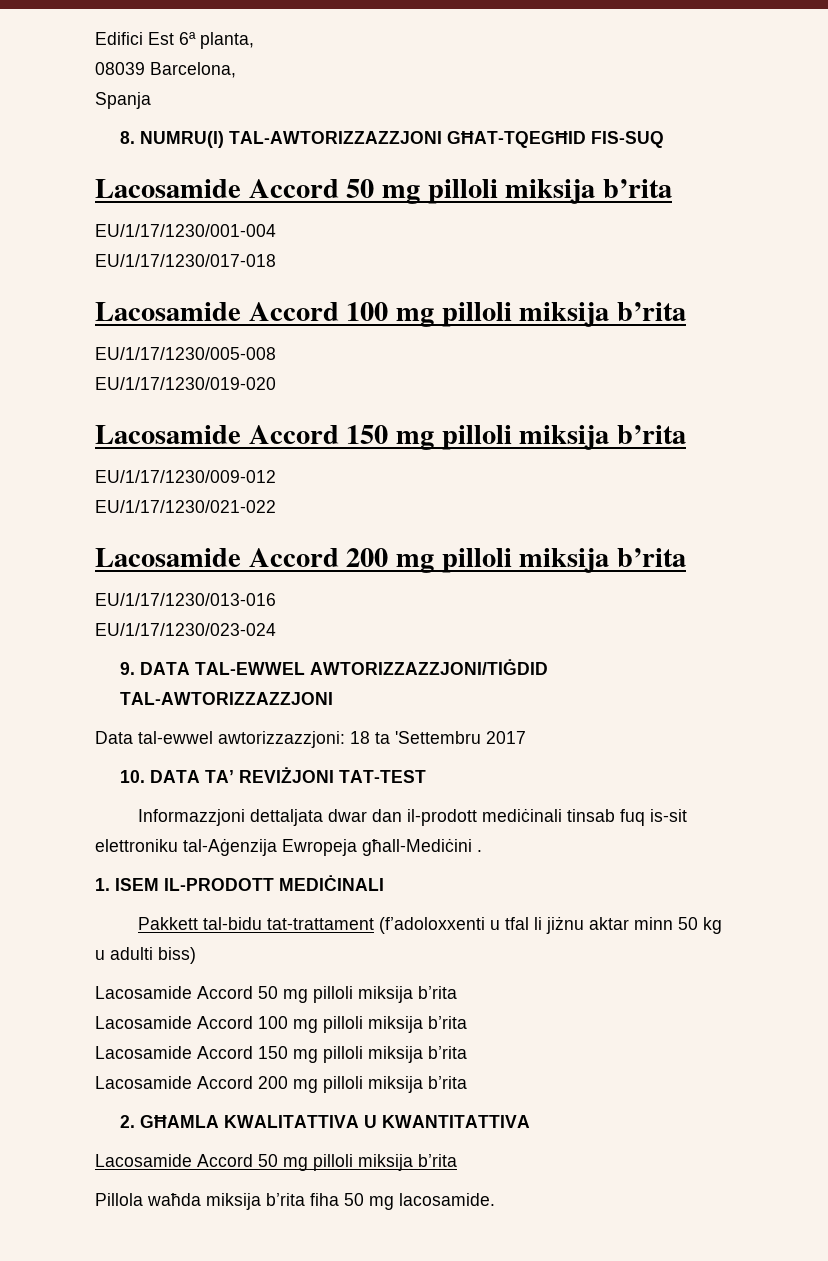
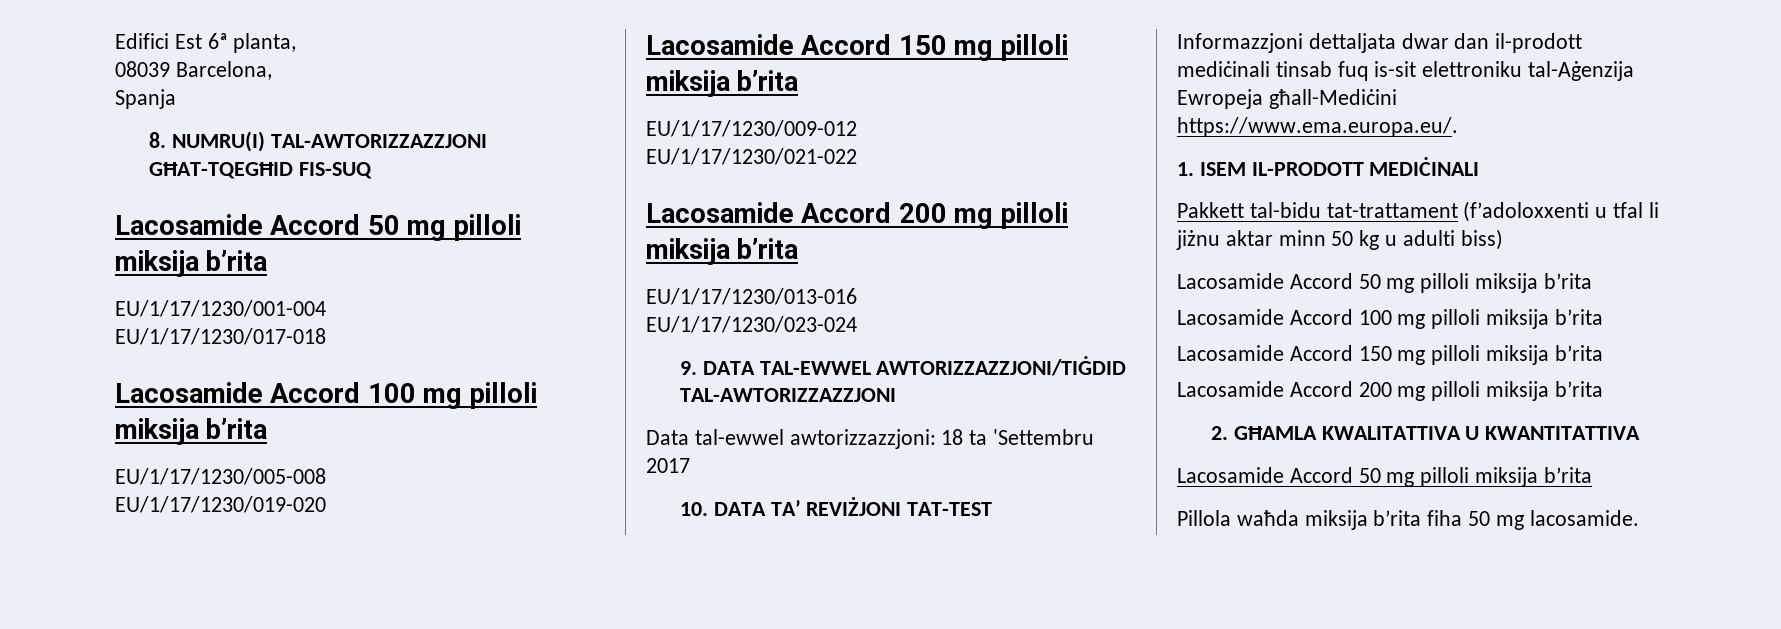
- Informazzjoni dettaljata dwar dan il-prodott mediċinali tinsab fuq is-sit elettroniku tal-Aġenzija Ewropeja għall-Mediċini .
+ Informazzjoni dettaljata dwar dan il-prodott mediċinali tinsab fuq is-sit elettroniku tal-Aġenzija Ewropeja għall-Mediċini https://www.ema.europa.eu/.

